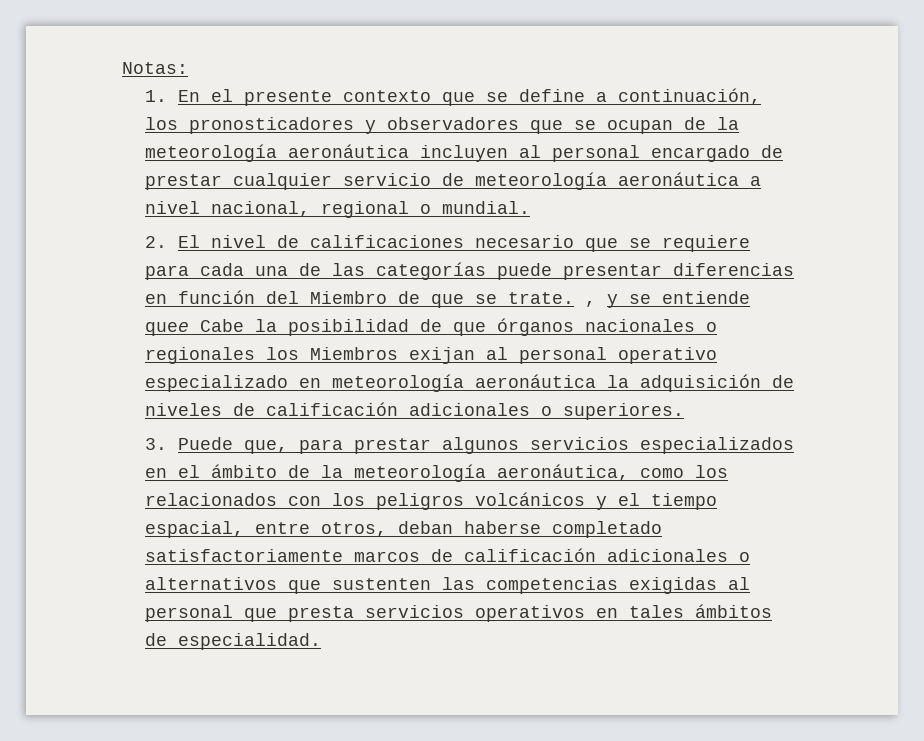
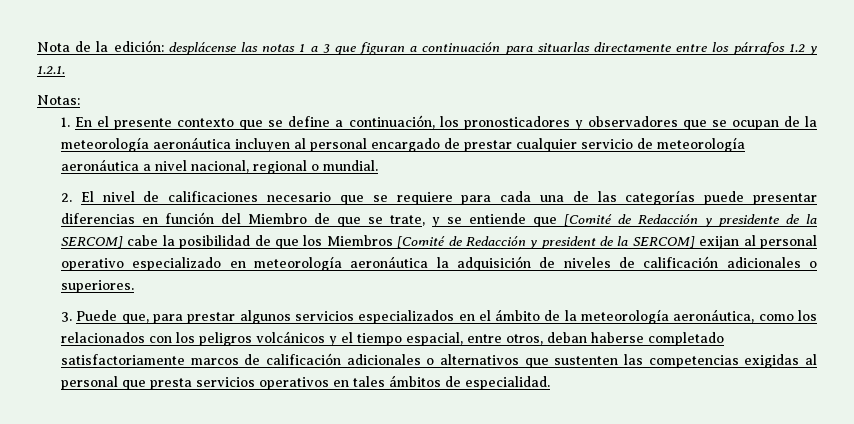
+ Nota de la edición: desplácense las notas 1 a 3 que figuran a continuación para situarlas directamente entre los párrafos 1.2 y 1.2.1.
- 2. El nivel de calificaciones necesario que se requiere para cada una de las categorías puede presentar diferencias en función del Miembro de que se trate. , y se entiende quee Cabe la posibilidad de que órganos nacionales o regionales los Miembros exijan al personal operativo especializado en meteorología aeronáutica la adquisición de niveles de calificación adicionales o superiores.
+ 2. El nivel de calificaciones necesario que se requiere para cada una de las categorías puede presentar diferencias en función del Miembro de que se trate, y se entiende que [Comité de Redacción y presidente de la SERCOM] cabe la posibilidad de que los Miembros [Comité de Redacción y president de la SERCOM] exijan al personal operativo especializado en meteorología aeronáutica la adquisición de niveles de calificación adicionales o superiores.

